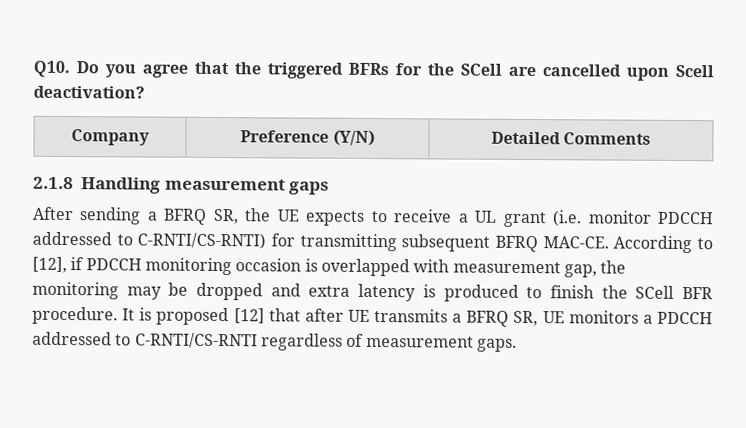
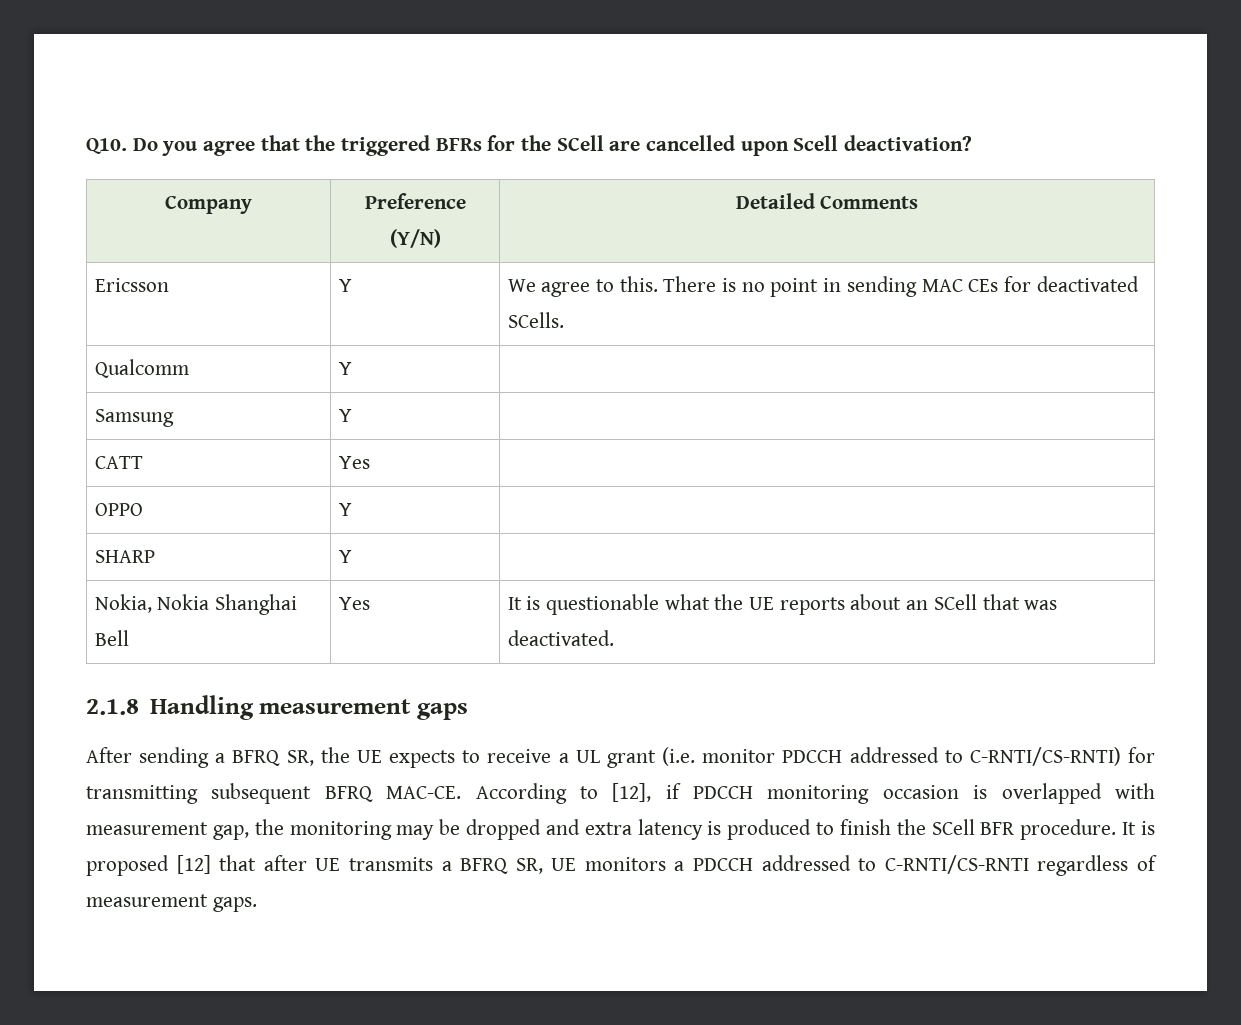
+ Ericsson | Y | We agree to this. There is no point in sending MAC CEs for deactivated SCells.
+ Qualcomm | Y |
+ Samsung | Y |
+ CATT | Yes |
+ OPPO | Y |
+ SHARP | Y |
+ Nokia, Nokia Shanghai Bell | Yes | It is questionable what the UE reports about an SCell that was deactivated.

